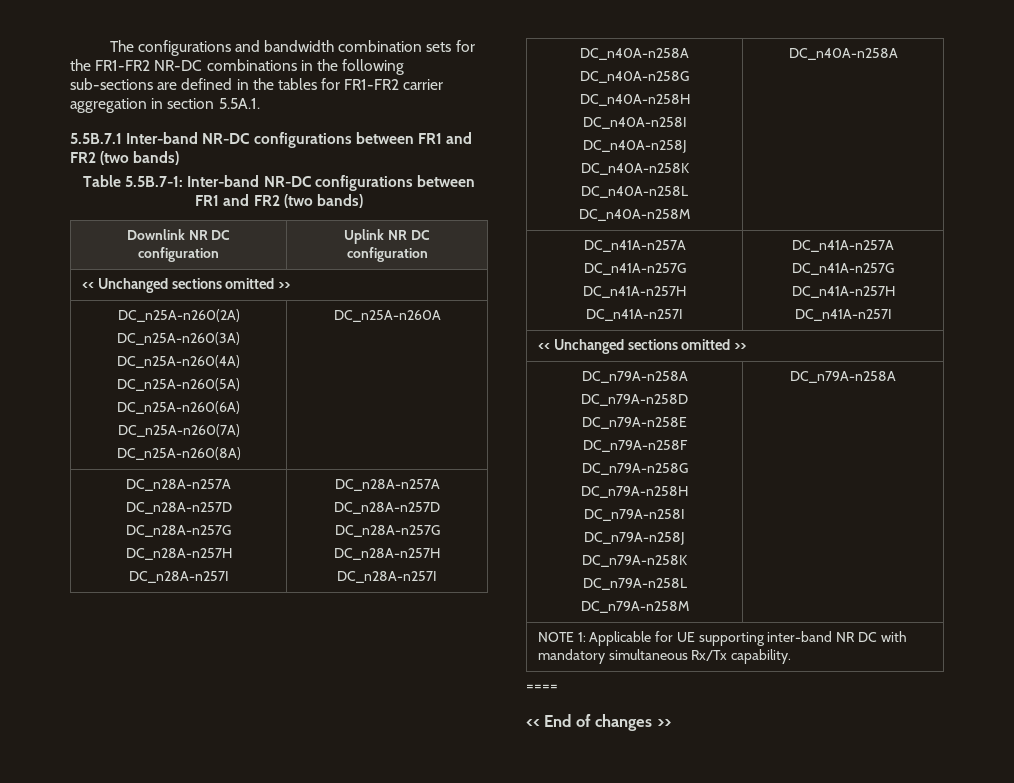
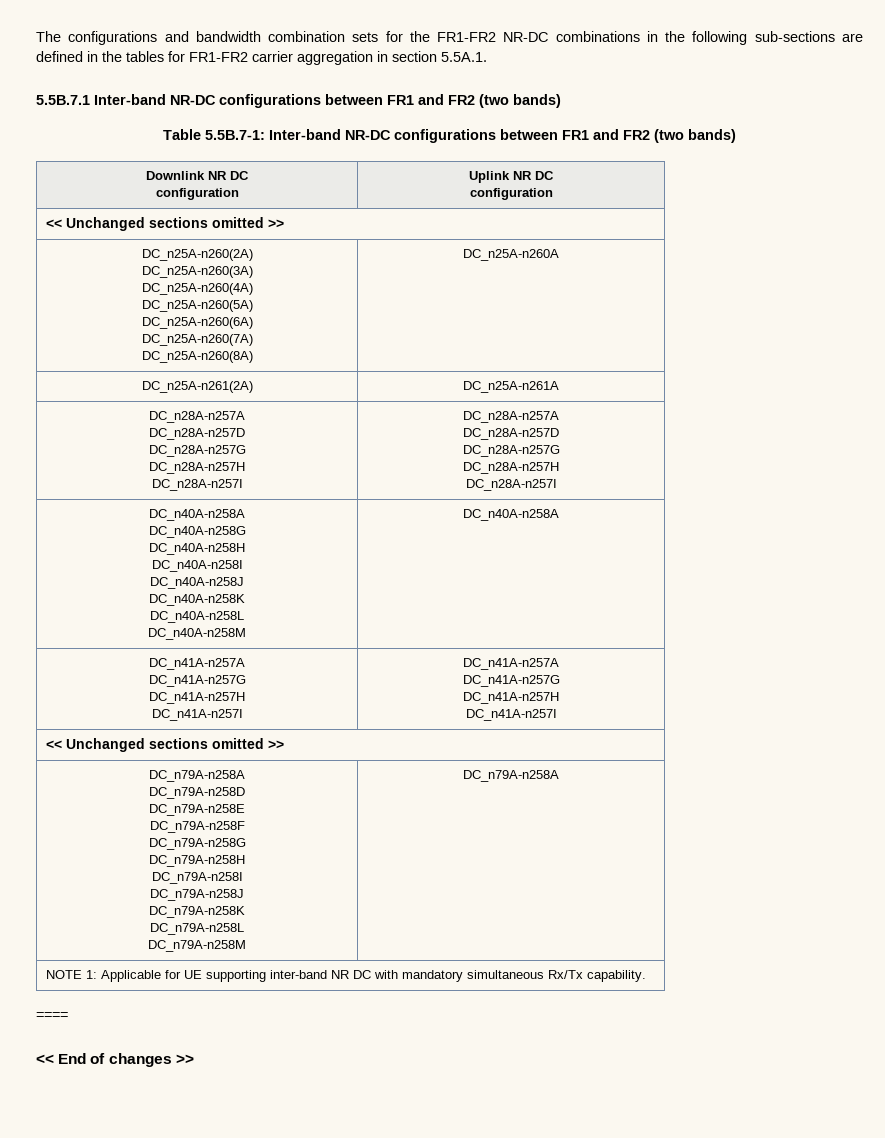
+ DC_n25A-n261(2A) | DC_n25A-n261A

